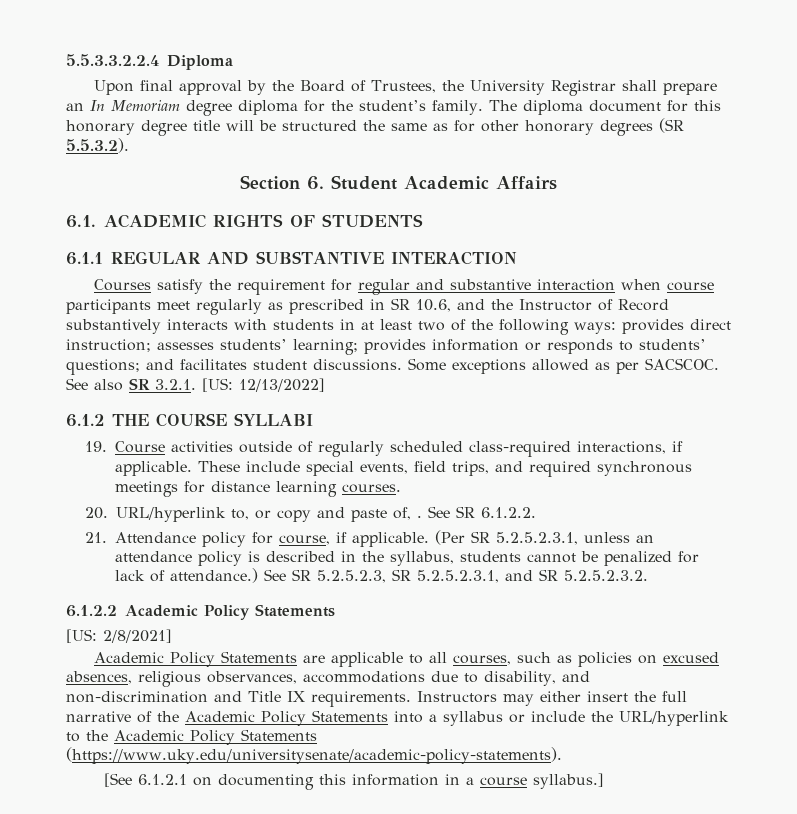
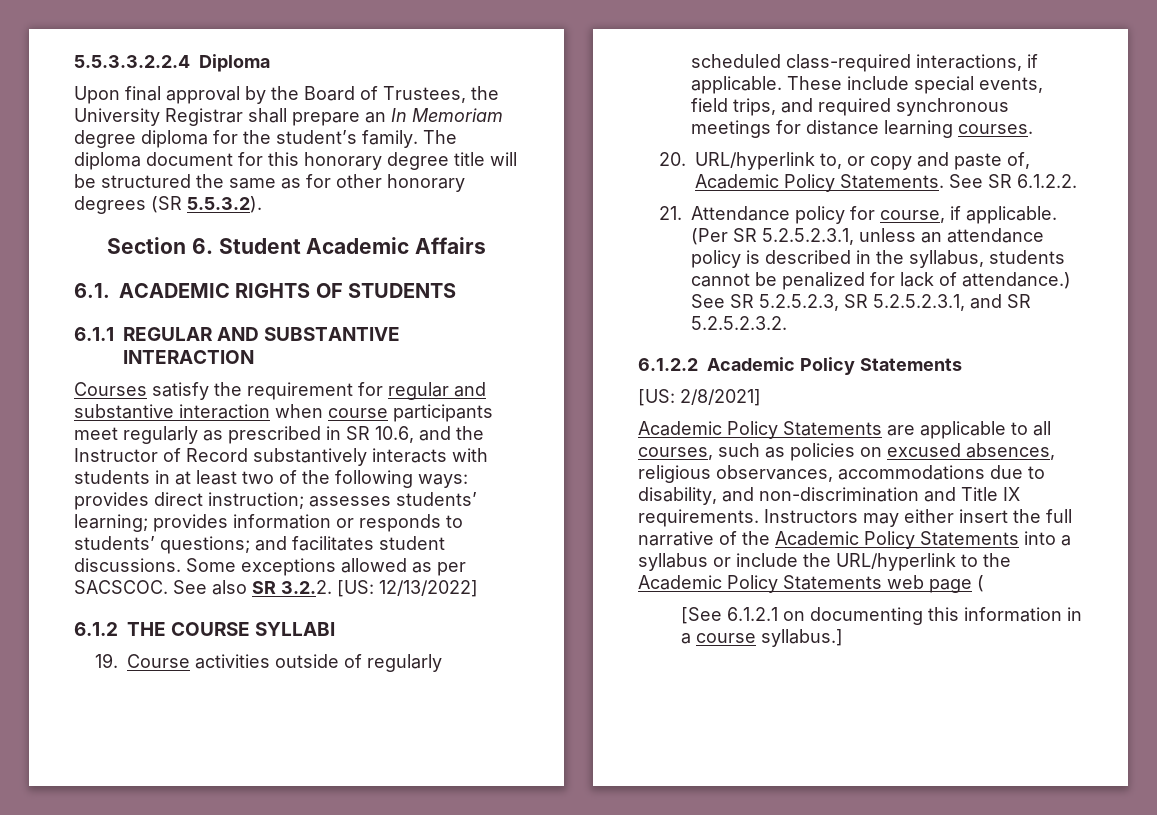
- See also SR 3.2.1. [US: 12/13/2022]
+ See also SR 3.2.2. [US: 12/13/2022]
- 20. URL/hyperlink to, or copy and paste of, .
+ 20. URL/hyperlink to, or copy and paste of, Academic Policy Statements.
- Instructors may either insert the full narrative of the Academic Policy Statements into a syllabus or include the URL/hyperlink to the Academic Policy Statements (https://www.uky.edu/universitysenate/academic-policy-statements).
+ Instructors may either insert the full narrative of the Academic Policy Statements into a syllabus or include the URL/hyperlink to the Academic Policy Statements web page (

